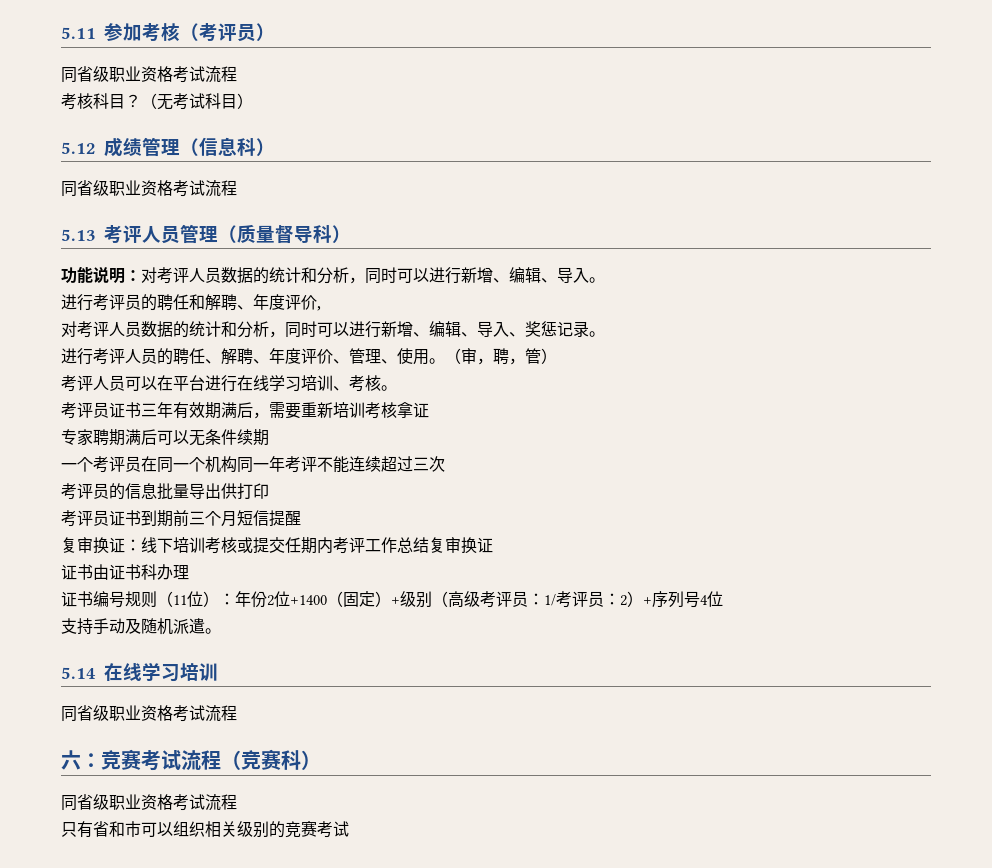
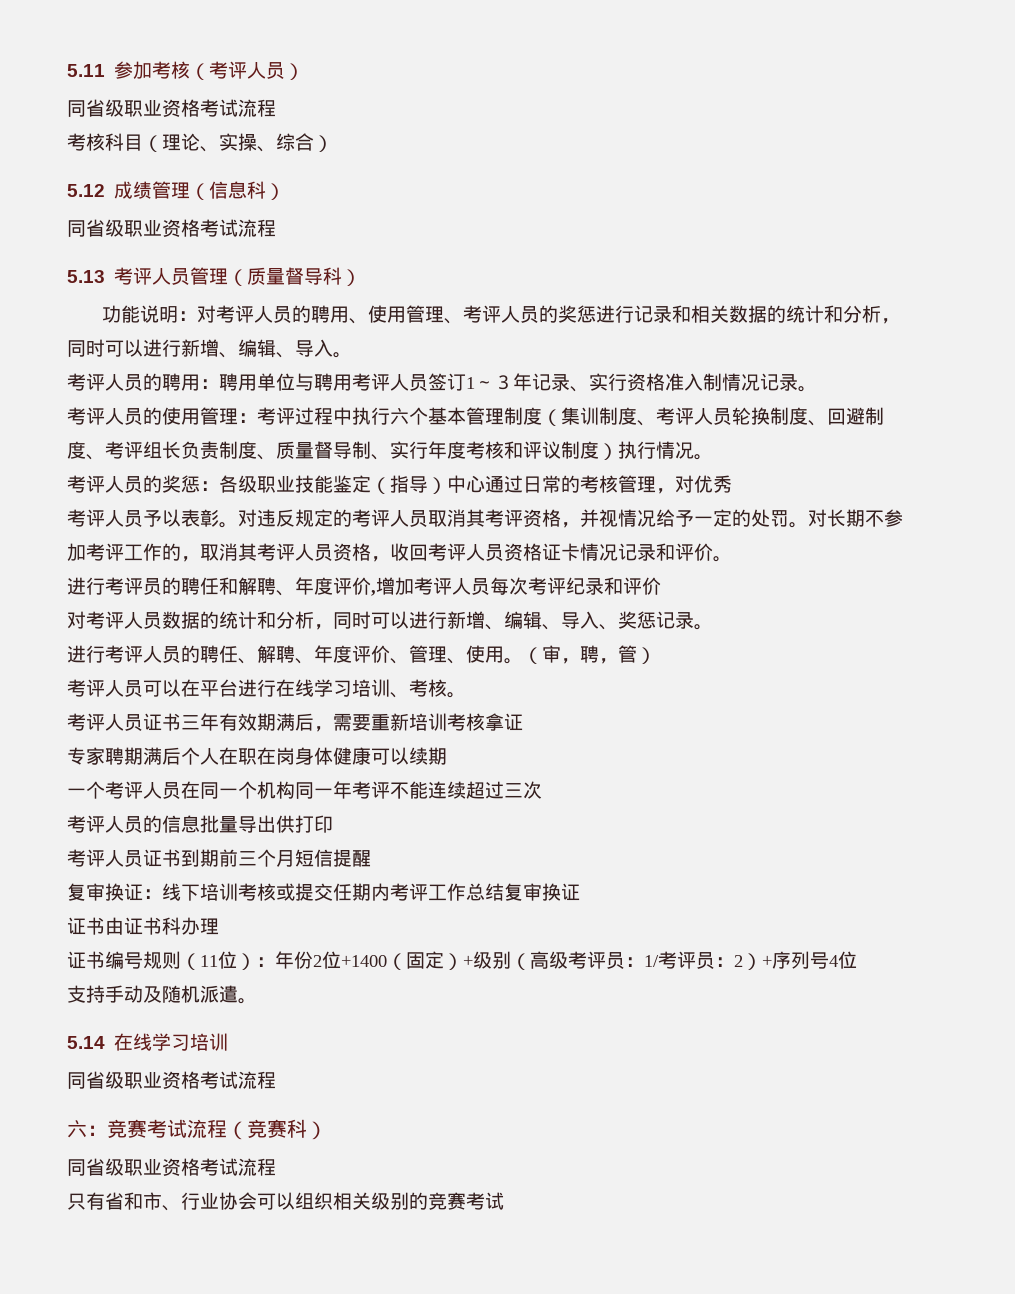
- 5.11参加考核（考评员）
+ 5.11参加考核（考评人员）
- 考核科目？（无考试科目）
+ 考核科目（理论、实操、综合）
- 功能说明：对考评人员数据的统计和分析，同时可以进行新增、编辑、导入。
+ 功能说明：对考评人员的聘用、使用管理、考评人员的奖惩进行记录和相关数据的统计和分析，同时可以进行新增、编辑、导入。
+ 考评人员的聘用：聘用单位与聘用考评人员签订1～３年记录、实行资格准入制情况记录。
+ 考评人员的使用管理：考评过程中执行六个基本管理制度（集训制度、考评人员轮换制度、回避制度、考评组长负责制度、质量督导制、实行年度考核和评议制度）执行情况。
+ 考评人员的奖惩：各级职业技能鉴定（指导）中心通过日常的考核管理，对优秀
+ 考评人员予以表彰。对违反规定的考评人员取消其考评资格，并视情况给予一定的处罚。对长期不参加考评工作的，取消其考评人员资格，收回考评人员资格证卡情况记录和评价。
- 进行考评员的聘任和解聘、年度评价,
+ 进行考评员的聘任和解聘、年度评价,增加考评人员每次考评纪录和评价
- 考评员证书三年有效期满后，需要重新培训考核拿证
+ 考评人员证书三年有效期满后，需要重新培训考核拿证
- 专家聘期满后可以无条件续期
+ 专家聘期满后个人在职在岗身体健康可以续期
- 一个考评员在同一个机构同一年考评不能连续超过三次
+ 一个考评人员在同一个机构同一年考评不能连续超过三次
- 考评员的信息批量导出供打印
+ 考评人员的信息批量导出供打印
- 考评员证书到期前三个月短信提醒
+ 考评人员证书到期前三个月短信提醒
- 只有省和市可以组织相关级别的竞赛考试
+ 只有省和市、行业协会可以组织相关级别的竞赛考试

